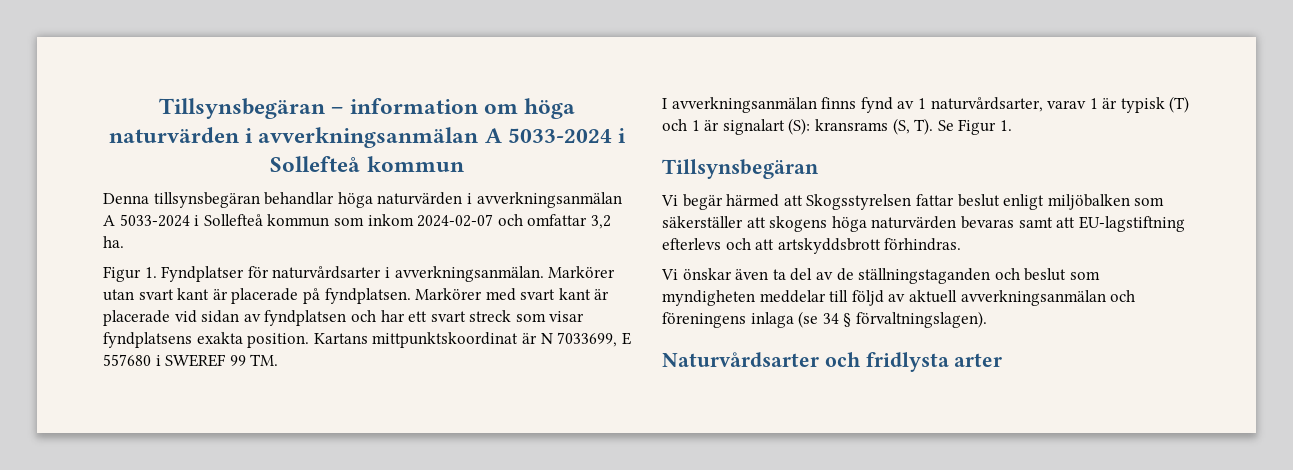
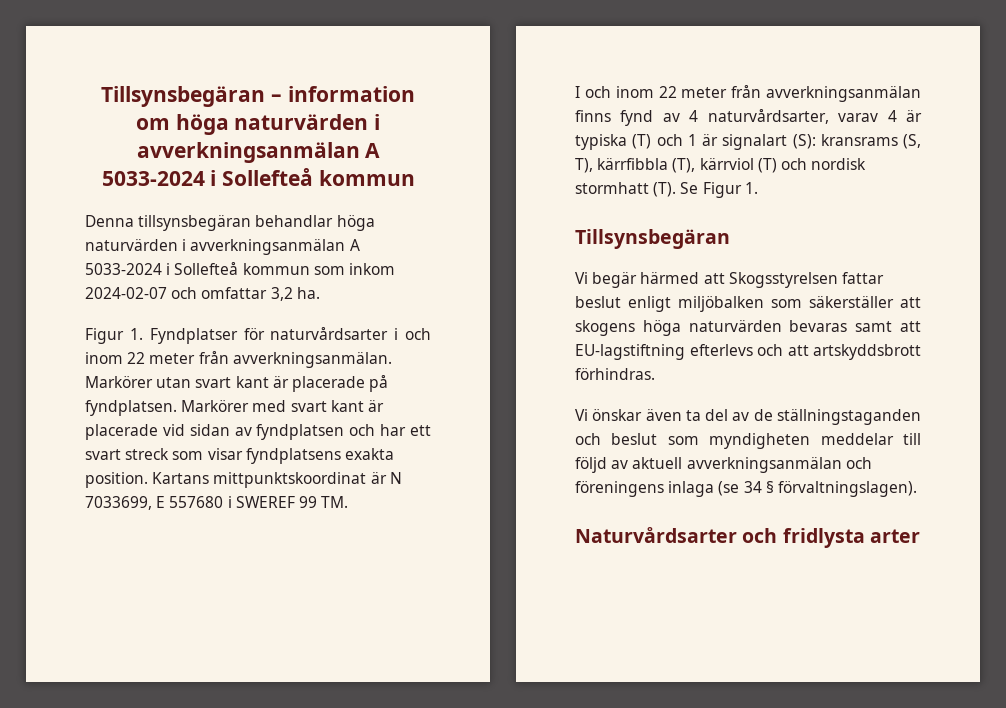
- Figur 1. Fyndplatser för naturvårdsarter i avverkningsanmälan.
+ Figur 1. Fyndplatser för naturvårdsarter i och inom 22 meter från avverkningsanmälan.
- I avverkningsanmälan finns fynd av 1 naturvårdsarter, varav 1 är typisk (T) och 1 är signalart (S): kransrams (S, T). Se Figur 1.
+ I och inom 22 meter från avverkningsanmälan finns fynd av 4 naturvårdsarter, varav 4 är typiska (T) och 1 är signalart (S): kransrams (S, T), kärrfibbla (T), kärrviol (T) och nordisk stormhatt (T). Se Figur 1.

